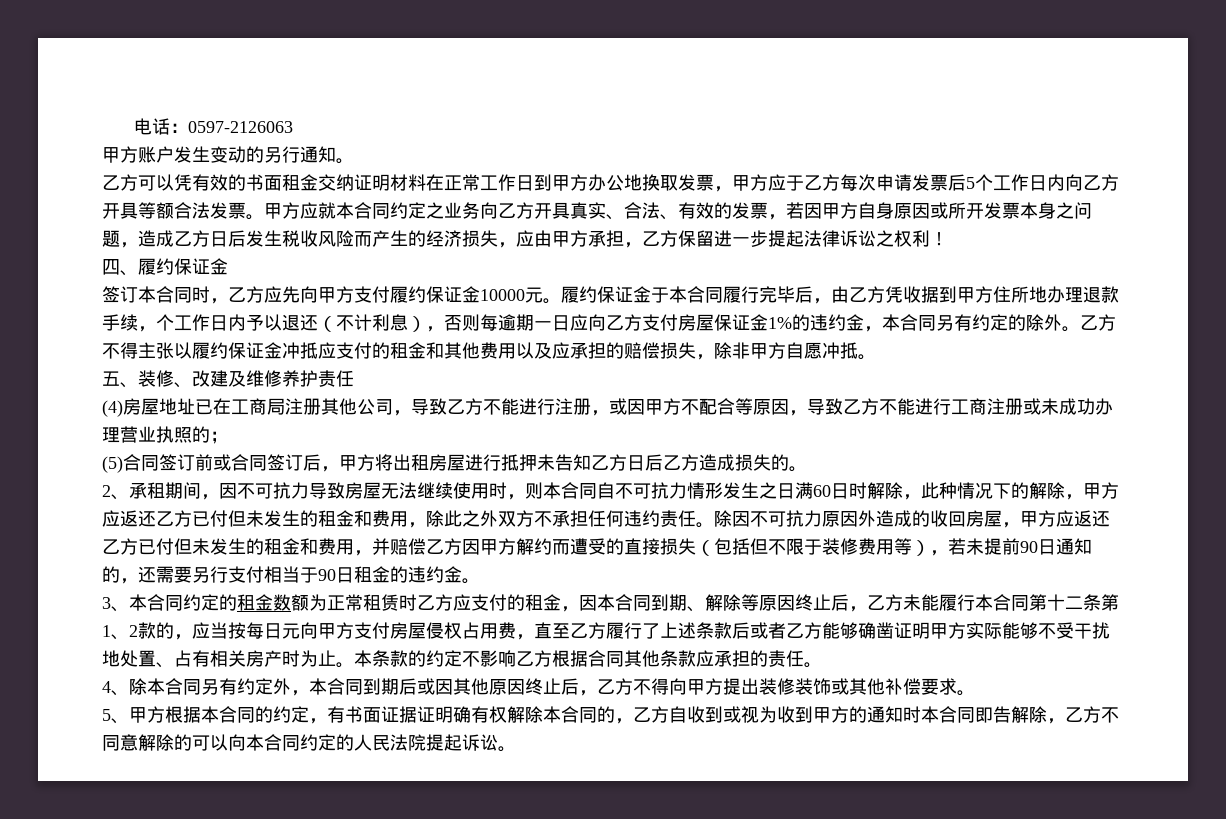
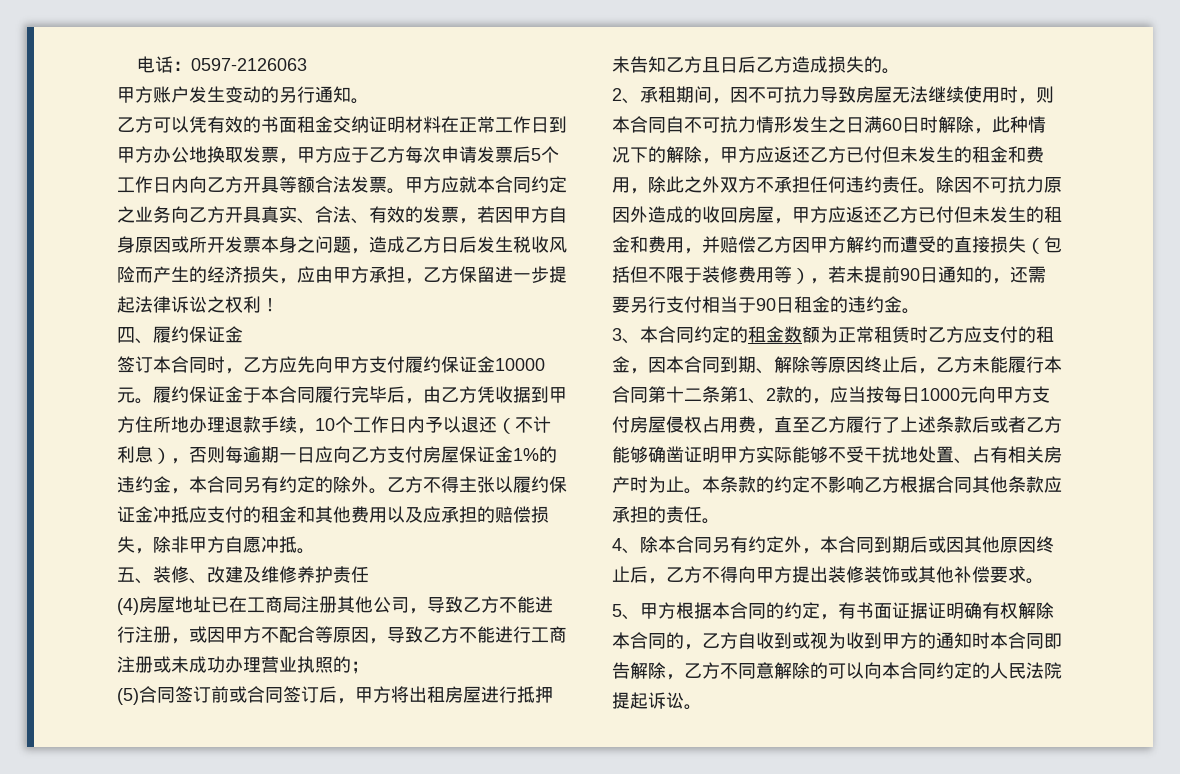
- 履约保证金于本合同履行完毕后，由乙方凭收据到甲方住所地办理退款手续，个工作日内予以退还（不计利息），否则每逾期一日应向乙方支付房屋保证金1%的违约金，本合同另有约定的除外。
+ 履约保证金于本合同履行完毕后，由乙方凭收据到甲方住所地办理退款手续，10个工作日内予以退还（不计利息），否则每逾期一日应向乙方支付房屋保证金1%的违约金，本合同另有约定的除外。
- (5)合同签订前或合同签订后，甲方将出租房屋进行抵押未告知乙方日后乙方造成损失的。
+ (5)合同签订前或合同签订后，甲方将出租房屋进行抵押未告知乙方且日后乙方造成损失的。
- 3、本合同约定的租金数额为正常租赁时乙方应支付的租金，因本合同到期、解除等原因终止后，乙方未能履行本合同第十二条第1、2款的，应当按每日元向甲方支付房屋侵权占用费，直至乙方履行了上述条款后或者乙方能够确凿证明甲方实际能够不受干扰地处置、占有相关房产时为止。
+ 3、本合同约定的租金数额为正常租赁时乙方应支付的租金，因本合同到期、解除等原因终止后，乙方未能履行本合同第十二条第1、2款的，应当按每日1000元向甲方支付房屋侵权占用费，直至乙方履行了上述条款后或者乙方能够确凿证明甲方实际能够不受干扰地处置、占有相关房产时为止。

